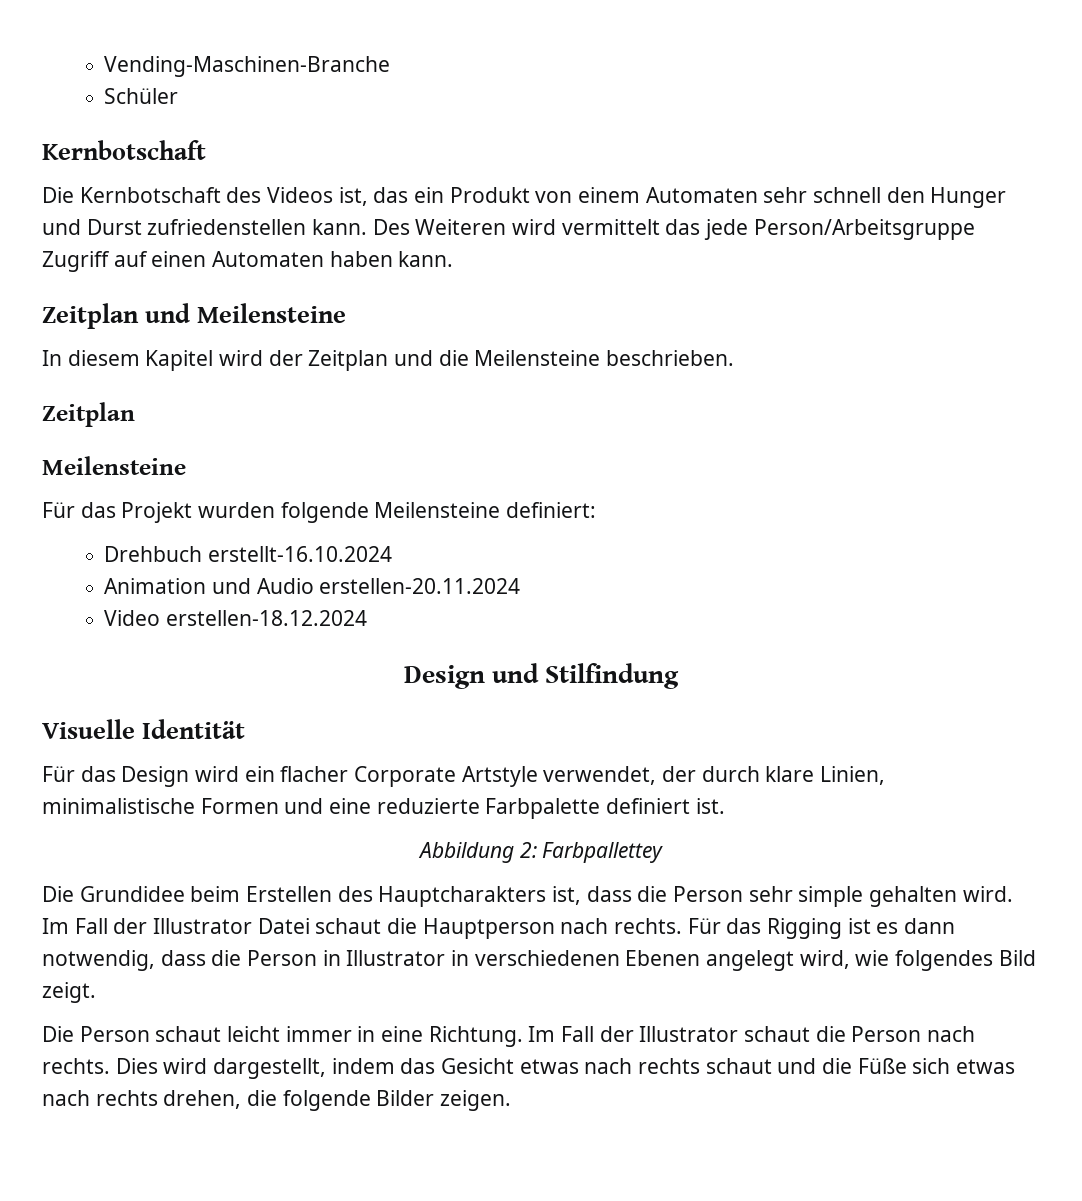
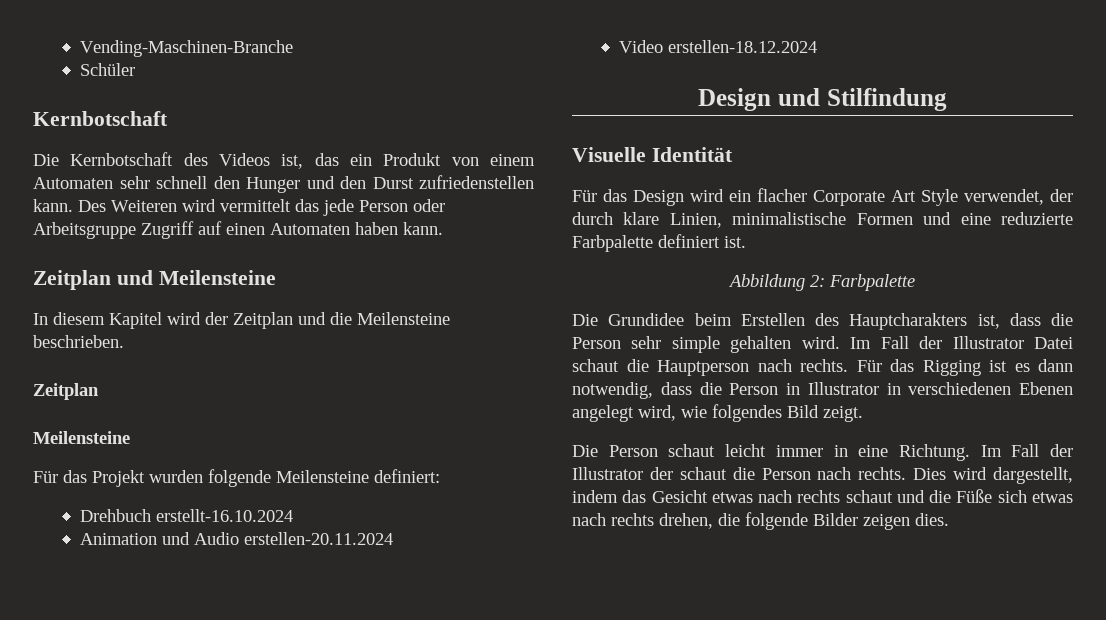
- Die Kernbotschaft des Videos ist, das ein Produkt von einem Automaten sehr schnell den Hunger und Durst zufriedenstellen kann.
+ Die Kernbotschaft des Videos ist, das ein Produkt von einem Automaten sehr schnell den Hunger und den Durst zufriedenstellen kann.
- Des Weiteren wird vermittelt das jede Person/Arbeitsgruppe Zugriff auf einen Automaten haben kann.
+ Des Weiteren wird vermittelt das jede Person oder Arbeitsgruppe Zugriff auf einen Automaten haben kann.
- Für das Design wird ein flacher Corporate Artstyle verwendet, der durch klare Linien, minimalistische Formen und eine reduzierte Farbpalette definiert ist.
+ Für das Design wird ein flacher Corporate Art Style verwendet, der durch klare Linien, minimalistische Formen und eine reduzierte Farbpalette definiert ist.
- Abbildung 2: Farbpallettey
+ Abbildung 2: Farbpalette
- Im Fall der Illustrator schaut die Person nach rechts.
+ Im Fall der Illustrator der schaut die Person nach rechts.
- Dies wird dargestellt, indem das Gesicht etwas nach rechts schaut und die Füße sich etwas nach rechts drehen, die folgende Bilder zeigen.
+ Dies wird dargestellt, indem das Gesicht etwas nach rechts schaut und die Füße sich etwas nach rechts drehen, die folgende Bilder zeigen dies.

